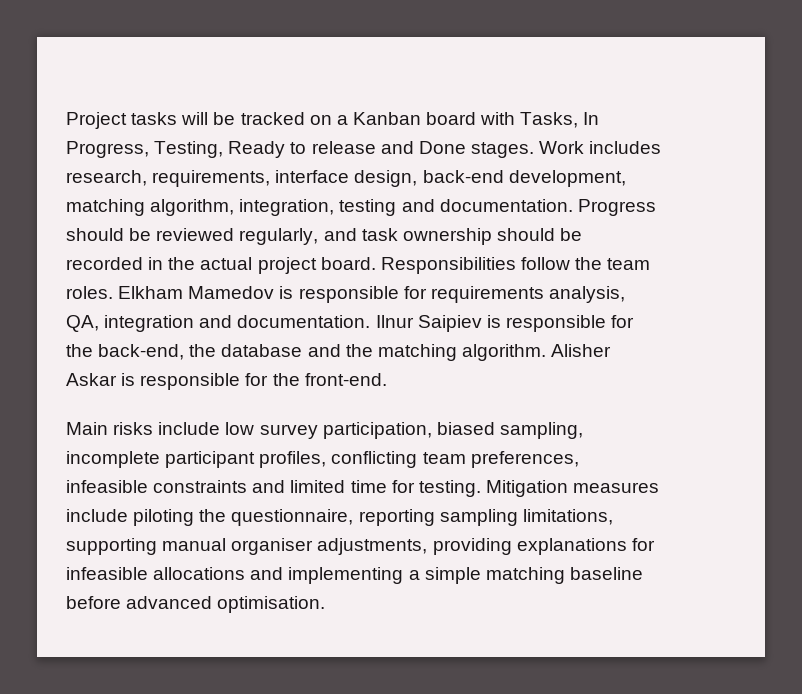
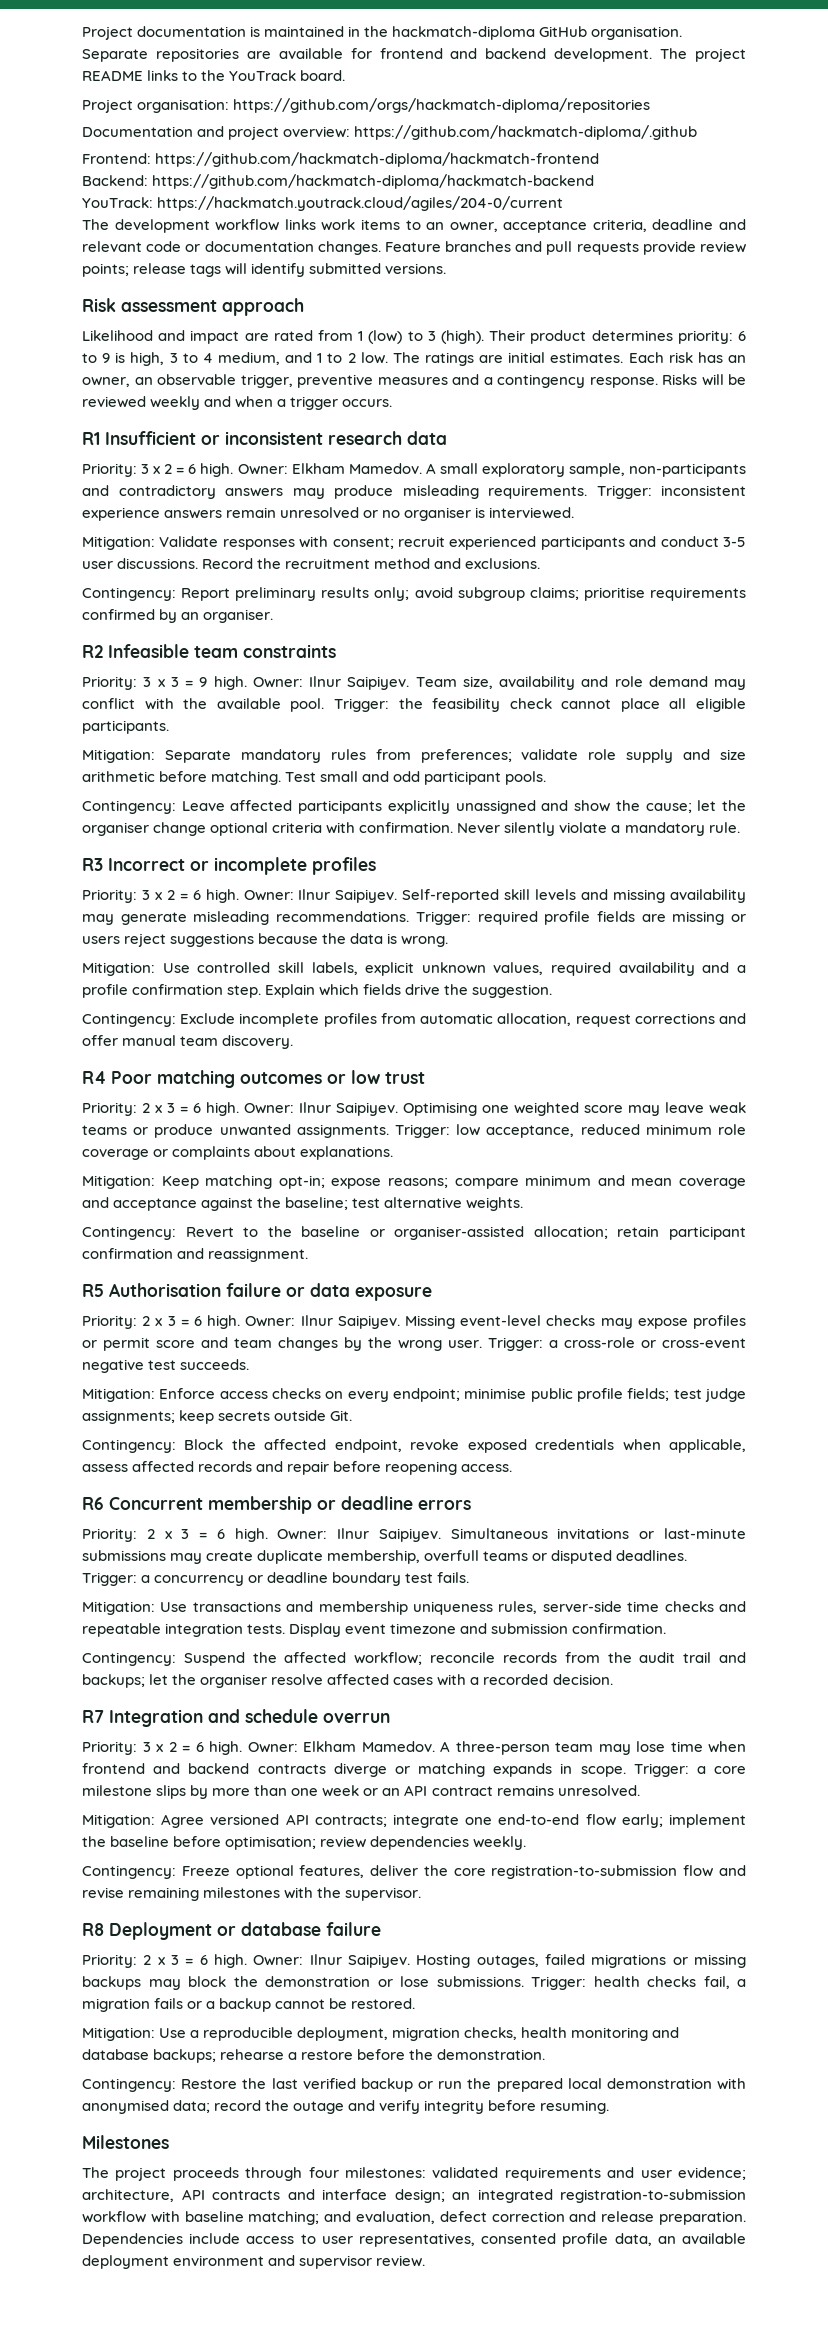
- Project tasks will be tracked on a Kanban board with Tasks, In Progress, Testing, Ready to release and Done stages. Work includes research, requirements, interface design, back-end development, matching algorithm, integration, testing and documentation. Progress should be reviewed regularly, and task ownership should be recorded in the actual project board. Responsibilities follow the team roles. Elkham Mamedov is responsible for requirements analysis, QA, integration and documentation. Ilnur Saipiev is responsible for the back-end, the database and the matching algorithm. Alisher Askar is responsible for the front-end.
- Main risks include low survey participation, biased sampling, incomplete participant profiles, conflicting team preferences, infeasible constraints and limited time for testing. Mitigation measures include piloting the questionnaire, reporting sampling limitations, supporting manual organiser adjustments, providing explanations for infeasible allocations and implementing a simple matching baseline before advanced optimisation.
+ Project documentation is maintained in the hackmatch-diploma GitHub organisation. Separate repositories are available for frontend and backend development. The project README links to the YouTrack board.
+ Project organisation: https://github.com/orgs/hackmatch-diploma/repositories
+ Documentation and project overview: https://github.com/hackmatch-diploma/.github
+ Frontend: https://github.com/hackmatch-diploma/hackmatch-frontend
+ Backend: https://github.com/hackmatch-diploma/hackmatch-backend
+ YouTrack: https://hackmatch.youtrack.cloud/agiles/204-0/current
+ The development workflow links work items to an owner, acceptance criteria, deadline and relevant code or documentation changes. Feature branches and pull requests provide review points; release tags will identify submitted versions.
+ Risk assessment approach
+ Likelihood and impact are rated from 1 (low) to 3 (high). Their product determines priority: 6 to 9 is high, 3 to 4 medium, and 1 to 2 low. The ratings are initial estimates. Each risk has an owner, an observable trigger, preventive measures and a contingency response. Risks will be reviewed weekly and when a trigger occurs.
+ R1 Insufficient or inconsistent research data
+ Priority: 3 x 2 = 6 high. Owner: Elkham Mamedov. A small exploratory sample, non-participants and contradictory answers may produce misleading requirements. Trigger: inconsistent experience answers remain unresolved or no organiser is interviewed.
+ Mitigation: Validate responses with consent; recruit experienced participants and conduct 3-5 user discussions. Record the recruitment method and exclusions.
+ Contingency: Report preliminary results only; avoid subgroup claims; prioritise requirements confirmed by an organiser.
+ R2 Infeasible team constraints
+ Priority: 3 x 3 = 9 high. Owner: Ilnur Saipiyev. Team size, availability and role demand may conflict with the available pool. Trigger: the feasibility check cannot place all eligible participants.
+ Mitigation: Separate mandatory rules from preferences; validate role supply and size arithmetic before matching. Test small and odd participant pools.
+ Contingency: Leave affected participants explicitly unassigned and show the cause; let the organiser change optional criteria with confirmation. Never silently violate a mandatory rule.
+ R3 Incorrect or incomplete profiles
+ Priority: 3 x 2 = 6 high. Owner: Ilnur Saipiyev. Self-reported skill levels and missing availability may generate misleading recommendations. Trigger: required profile fields are missing or users reject suggestions because the data is wrong.
+ Mitigation: Use controlled skill labels, explicit unknown values, required availability and a profile confirmation step. Explain which fields drive the suggestion.
+ Contingency: Exclude incomplete profiles from automatic allocation, request corrections and offer manual team discovery.
+ R4 Poor matching outcomes or low trust
+ Priority: 2 x 3 = 6 high. Owner: Ilnur Saipiyev. Optimising one weighted score may leave weak teams or produce unwanted assignments. Trigger: low acceptance, reduced minimum role coverage or complaints about explanations.
+ Mitigation: Keep matching opt-in; expose reasons; compare minimum and mean coverage and acceptance against the baseline; test alternative weights.
+ Contingency: Revert to the baseline or organiser-assisted allocation; retain participant confirmation and reassignment.
+ R5 Authorisation failure or data exposure
+ Priority: 2 x 3 = 6 high. Owner: Ilnur Saipiyev. Missing event-level checks may expose profiles or permit score and team changes by the wrong user. Trigger: a cross-role or cross-event negative test succeeds.
+ Mitigation: Enforce access checks on every endpoint; minimise public profile fields; test judge assignments; keep secrets outside Git.
+ Contingency: Block the affected endpoint, revoke exposed credentials when applicable, assess affected records and repair before reopening access.
+ R6 Concurrent membership or deadline errors
+ Priority: 2 x 3 = 6 high. Owner: Ilnur Saipiyev. Simultaneous invitations or last-minute submissions may create duplicate membership, overfull teams or disputed deadlines. Trigger: a concurrency or deadline boundary test fails.
+ Mitigation: Use transactions and membership uniqueness rules, server-side time checks and repeatable integration tests. Display event timezone and submission confirmation.
+ Contingency: Suspend the affected workflow; reconcile records from the audit trail and backups; let the organiser resolve affected cases with a recorded decision.
+ R7 Integration and schedule overrun
+ Priority: 3 x 2 = 6 high. Owner: Elkham Mamedov. A three-person team may lose time when frontend and backend contracts diverge or matching expands in scope. Trigger: a core milestone slips by more than one week or an API contract remains unresolved.
+ Mitigation: Agree versioned API contracts; integrate one end-to-end flow early; implement the baseline before optimisation; review dependencies weekly.
+ Contingency: Freeze optional features, deliver the core registration-to-submission flow and revise remaining milestones with the supervisor.
+ R8 Deployment or database failure
+ Priority: 2 x 3 = 6 high. Owner: Ilnur Saipiyev. Hosting outages, failed migrations or missing backups may block the demonstration or lose submissions. Trigger: health checks fail, a migration fails or a backup cannot be restored.
+ Mitigation: Use a reproducible deployment, migration checks, health monitoring and database backups; rehearse a restore before the demonstration.
+ Contingency: Restore the last verified backup or run the prepared local demonstration with anonymised data; record the outage and verify integrity before resuming.
+ Milestones
+ The project proceeds through four milestones: validated requirements and user evidence; architecture, API contracts and interface design; an integrated registration-to-submission workflow with baseline matching; and evaluation, defect correction and release preparation. Dependencies include access to user representatives, consented profile data, an available deployment environment and supervisor review.

